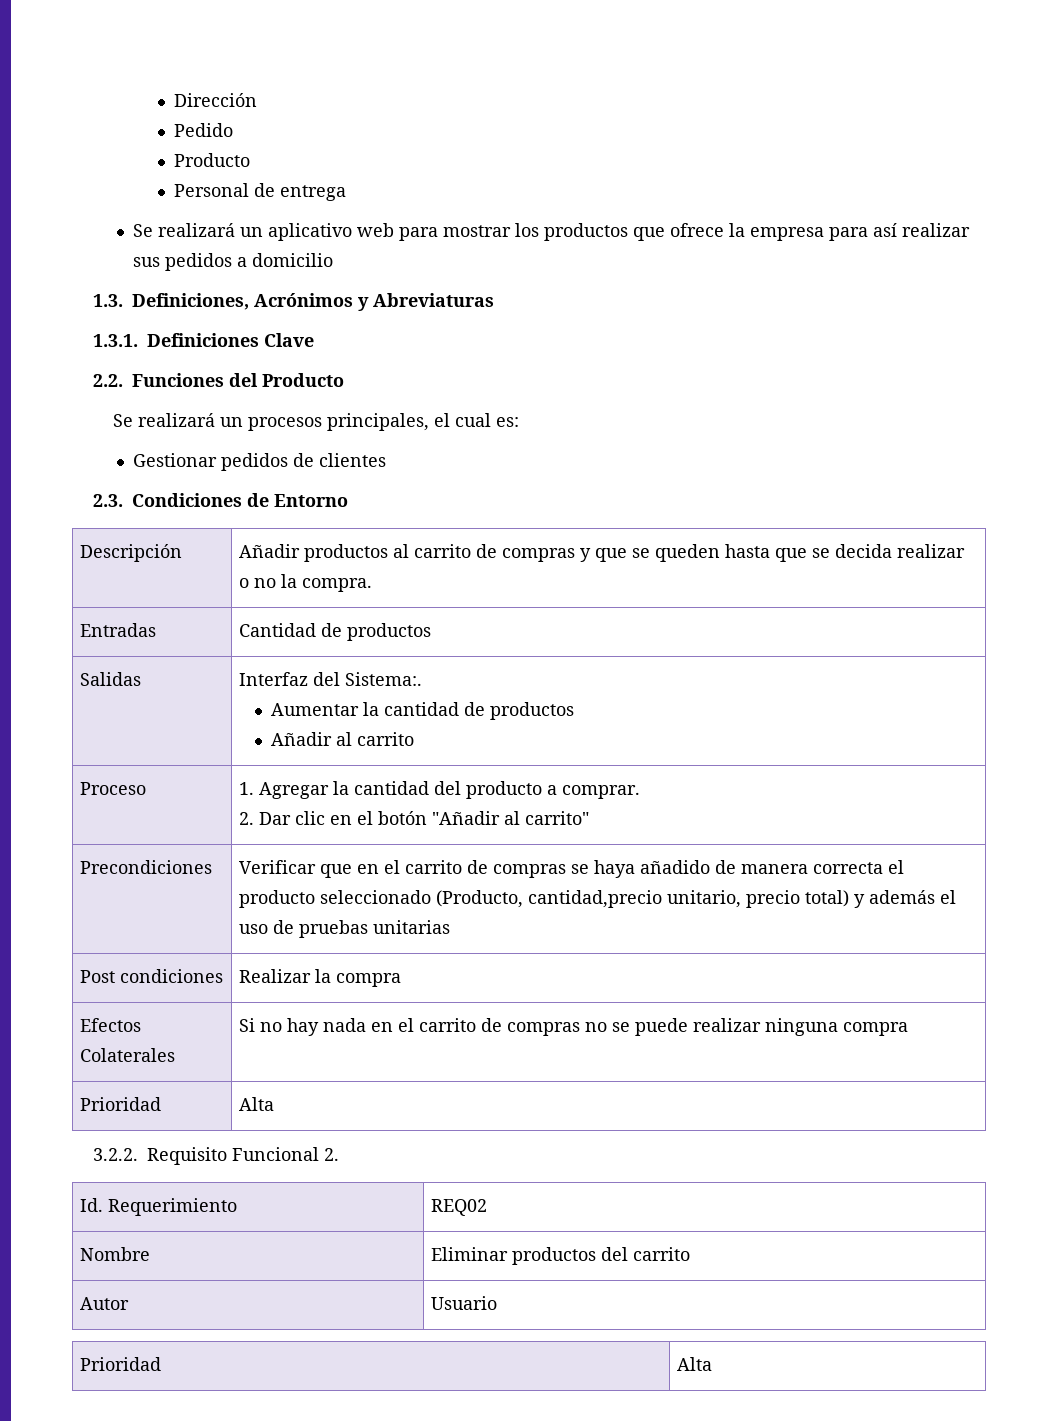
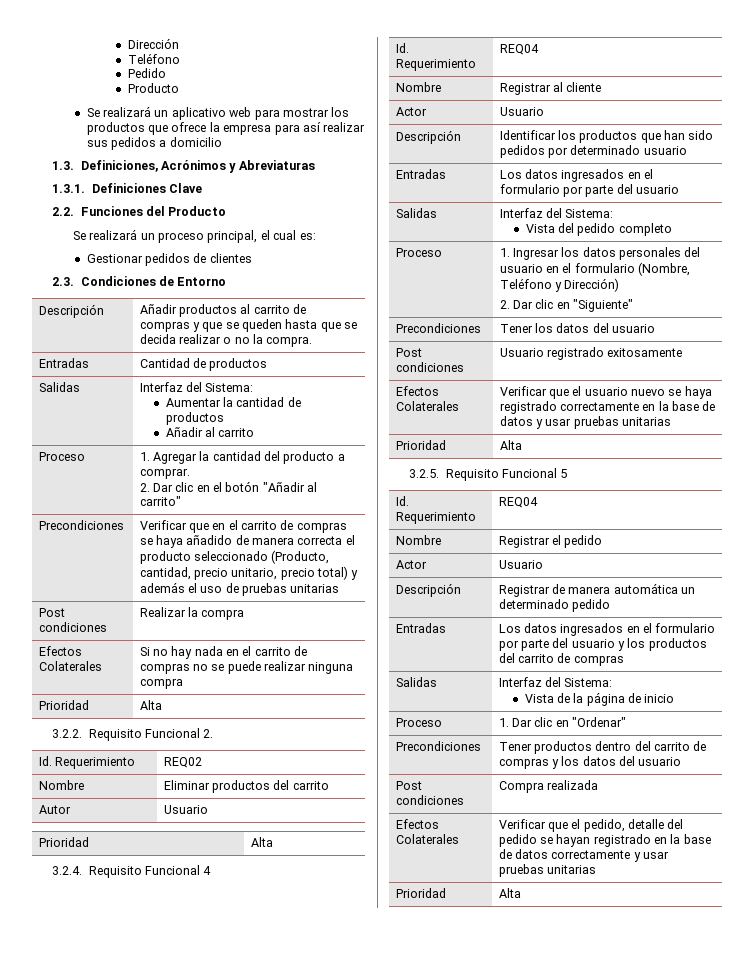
  Dirección
+ Teléfono
- Personal de entrega
- Se realizará un procesos principales, el cual es:
+ Se realizará un proceso principal, el cual es:
  Entradas | Cantidad de productos
- Salidas | Interfaz del Sistema:.
+ Salidas | Interfaz del Sistema:
- Precondiciones | Verificar que en el carrito de compras se haya añadido de manera correcta el producto seleccionado (Producto, cantidad,precio unitario, precio total) y además el uso de pruebas unitarias
+ Precondiciones | Verificar que en el carrito de compras se haya añadido de manera correcta el producto seleccionado (Producto, cantidad, precio unitario, precio total) y además el uso de pruebas unitarias
+ 3.2.4. Requisito Funcional 4
+ Id. Requerimiento | REQ04
+ Nombre | Registrar al cliente
+ Actor | Usuario
+ Descripción | Identificar los productos que han sido pedidos por determinado usuario
+ Entradas | Los datos ingresados en el formulario por parte del usuario
+ Salidas | Interfaz del Sistema:
+ Vista del pedido completo
+ Proceso | 1. Ingresar los datos personales del usuario en el formulario (Nombre, Teléfono y Dirección)
+ 2. Dar clic en "Siguiente"
+ Precondiciones | Tener los datos del usuario
+ Post condiciones | Usuario registrado exitosamente
+ Efectos Colaterales | Verificar que el usuario nuevo se haya registrado correctamente en la base de datos y usar pruebas unitarias
+ Prioridad | Alta
+ 3.2.5. Requisito Funcional 5
+ Id. Requerimiento | REQ04
+ Nombre | Registrar el pedido
+ Actor | Usuario
+ Descripción | Registrar de manera automática un determinado pedido
+ Entradas | Los datos ingresados en el formulario por parte del usuario y los productos del carrito de compras
+ Salidas | Interfaz del Sistema:
+ Vista de la página de inicio
+ Proceso | 1. Dar clic en "Ordenar"
+ Precondiciones | Tener productos dentro del carrito de compras y los datos del usuario
+ Post condiciones | Compra realizada
+ Efectos Colaterales | Verificar que el pedido, detalle del pedido se hayan registrado en la base de datos correctamente y usar pruebas unitarias
+ Prioridad | Alta

